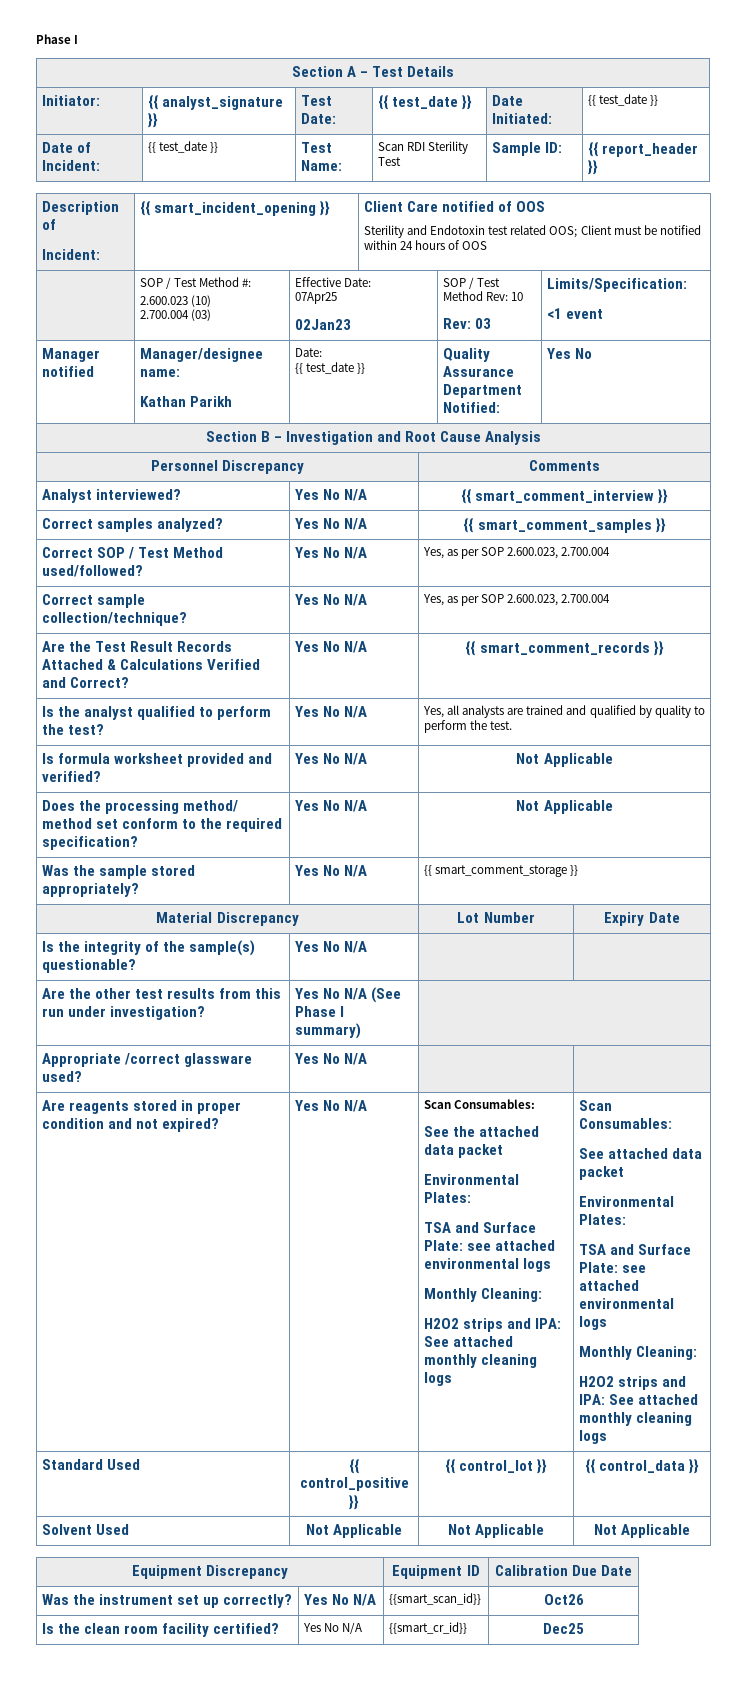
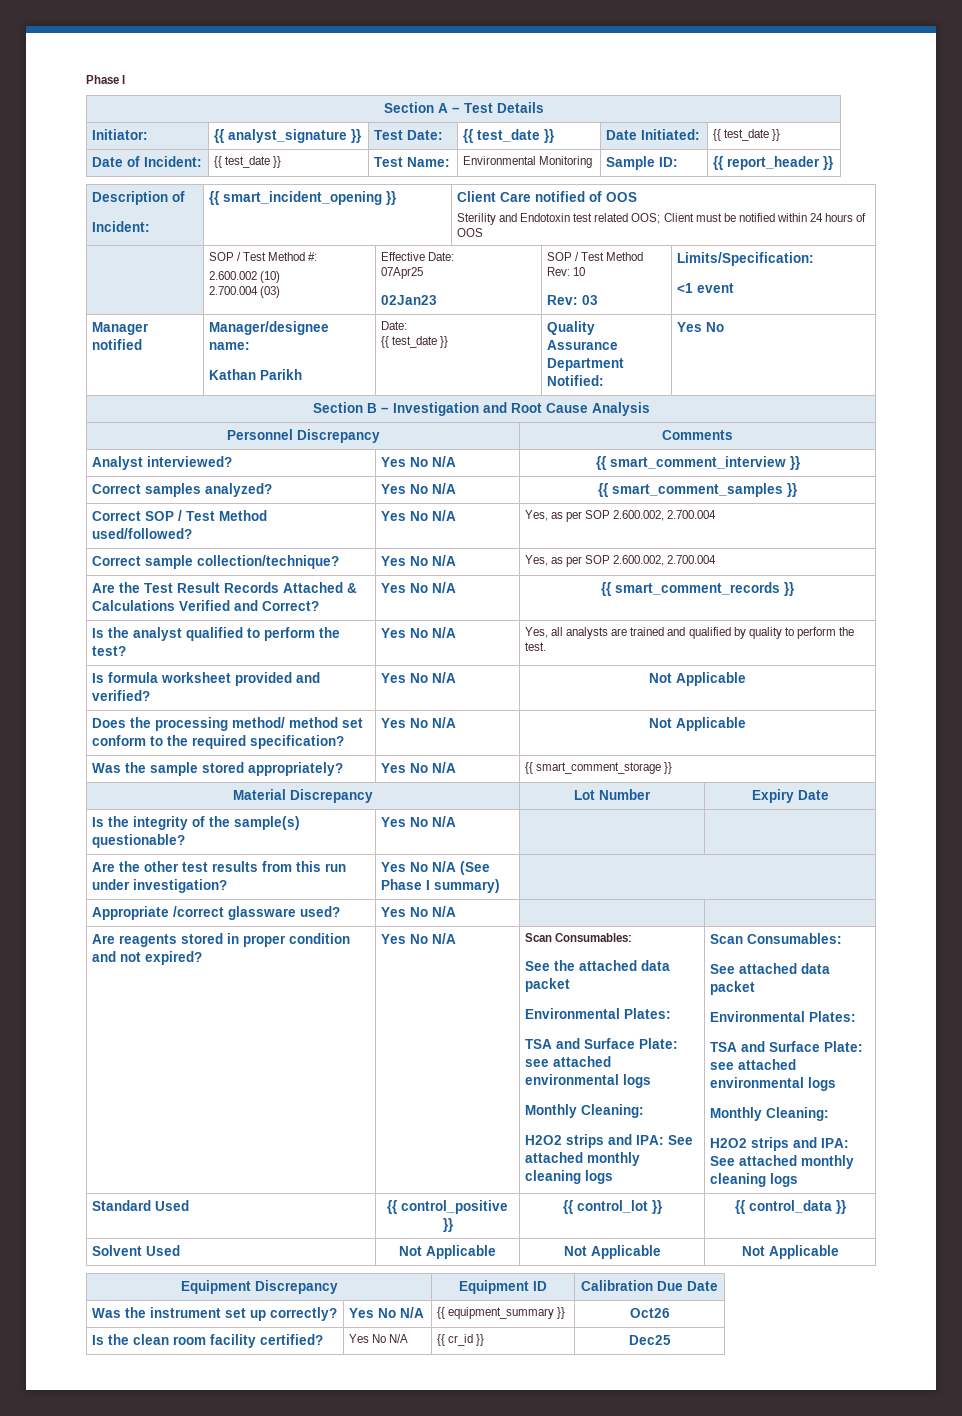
- Date of Incident: | {{ test_date }} | Test Name: | Scan RDI Sterility Test | Sample ID: | {{ report_header }}
+ Date of Incident: | {{ test_date }} | Test Name: | Environmental Monitoring | Sample ID: | {{ report_header }}
  | SOP / Test Method #:
- 2.600.023 (10)
+ 2.600.002 (10)
- Correct SOP / Test Method used/followed? | Yes No N/A | Yes, as per SOP 2.600.023, 2.700.004
+ Correct SOP / Test Method used/followed? | Yes No N/A | Yes, as per SOP 2.600.002, 2.700.004
- Correct sample collection/technique? | Yes No N/A | Yes, as per SOP 2.600.023, 2.700.004
+ Correct sample collection/technique? | Yes No N/A | Yes, as per SOP 2.600.002, 2.700.004
- Was the instrument set up correctly? | Yes No N/A | {{smart_scan_id}} | Oct26
+ Was the instrument set up correctly? | Yes No N/A | {{ equipment_summary }} | Oct26
- Is the clean room facility certified? | Yes No N/A | {{smart_cr_id}} | Dec25
+ Is the clean room facility certified? | Yes No N/A | {{ cr_id }} | Dec25

